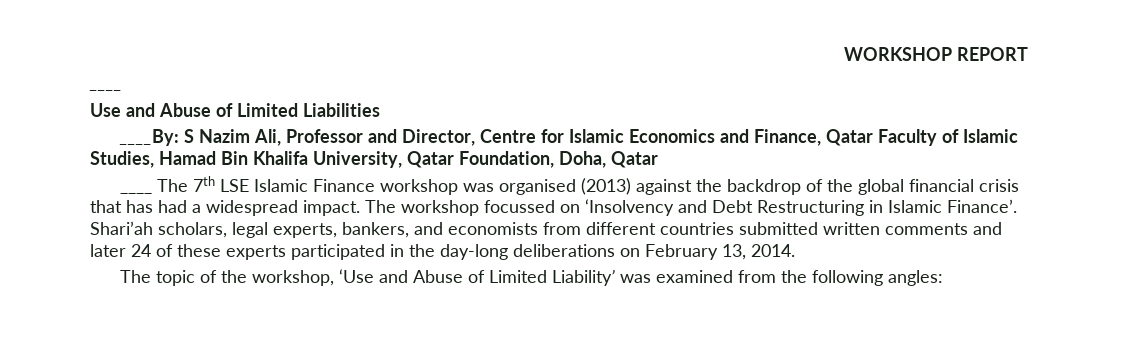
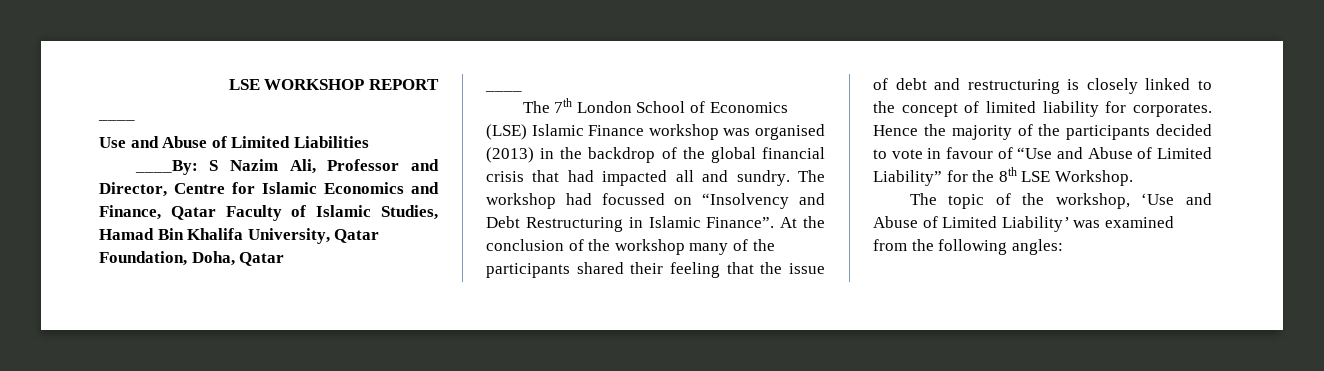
- WORKSHOP REPORT
+ LSE WORKSHOP REPORT
  ____By: S Nazim Ali, Professor and Director, Centre for Islamic Economics and Finance, Qatar Faculty of Islamic Studies, Hamad Bin Khalifa University, Qatar Foundation, Doha, Qatar
- ____ The 7th LSE Islamic Finance workshop was organised (2013) against the backdrop of the global financial crisis that has had a widespread impact.
+ ____
+ The 7th London School of Economics (LSE) Islamic Finance workshop was organised (2013) in the backdrop of the global financial crisis that had impacted all and sundry.
- The workshop focussed on ‘Insolvency and Debt Restructuring in Islamic Finance’. Shari’ah scholars, legal experts, bankers, and economists from different countries submitted written comments and later 24 of these experts participated in the day-long deliberations on February 13, 2014.
+ The workshop had focussed on “Insolvency and Debt Restructuring in Islamic Finance”. At the conclusion of the workshop many of the participants shared their feeling that the issue of debt and restructuring is closely linked to the concept of limited liability for corporates. Hence the majority of the participants decided to vote in favour of “Use and Abuse of Limited Liability” for the 8th LSE Workshop.

